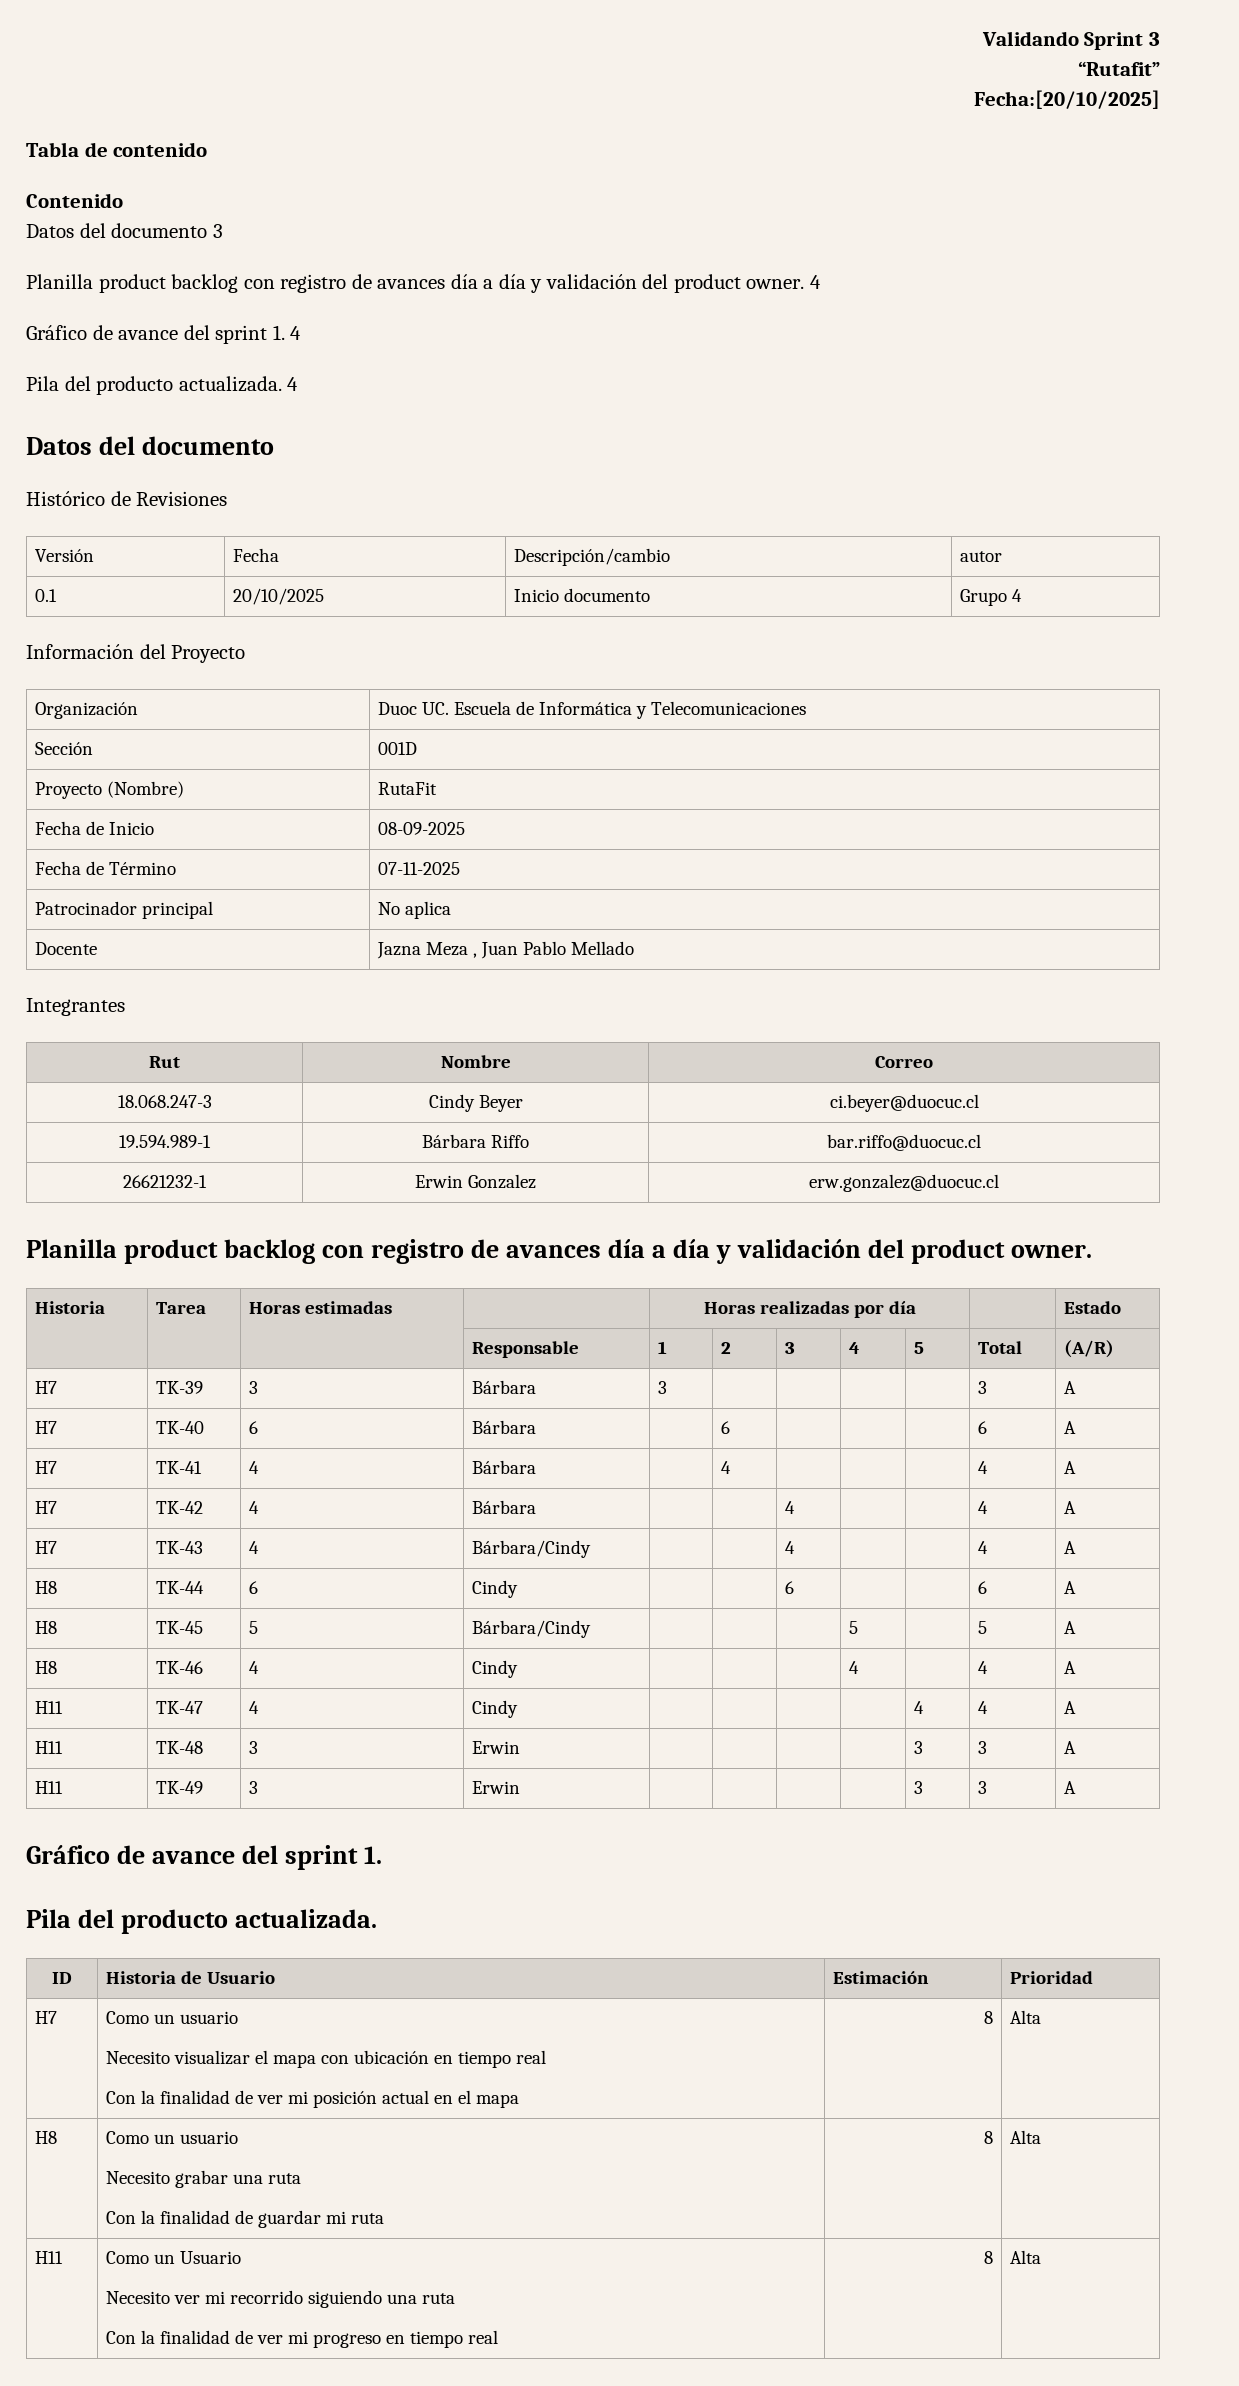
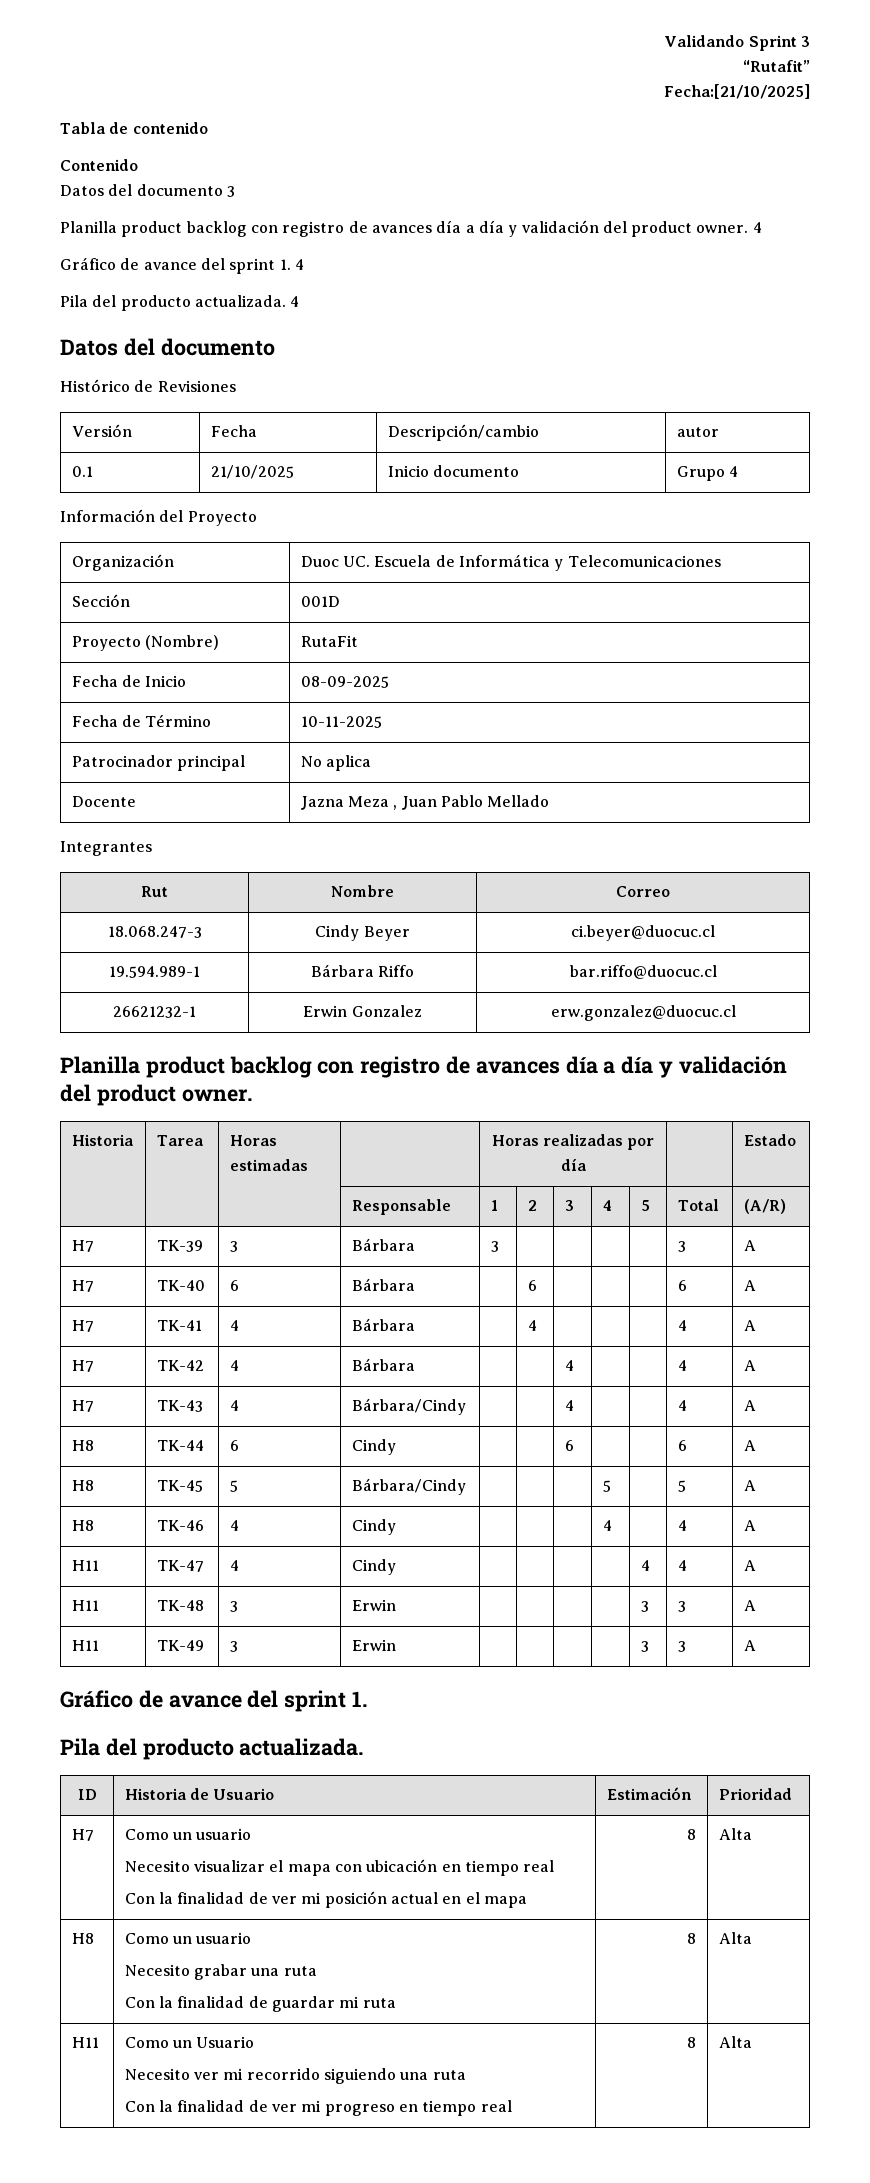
- Fecha:[20/10/2025]
+ Fecha:[21/10/2025]
- 0.1 | 20/10/2025 | Inicio documento | Grupo 4
+ 0.1 | 21/10/2025 | Inicio documento | Grupo 4
- Fecha de Término | 07-11-2025
+ Fecha de Término | 10-11-2025

